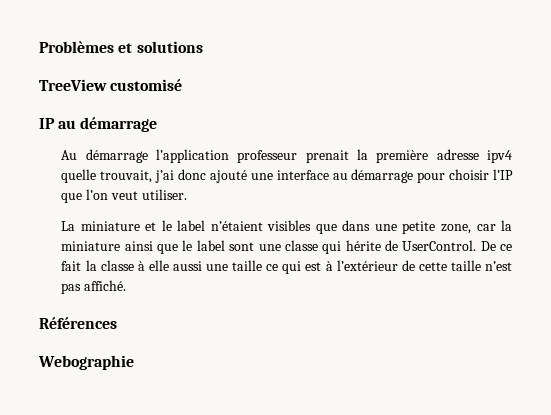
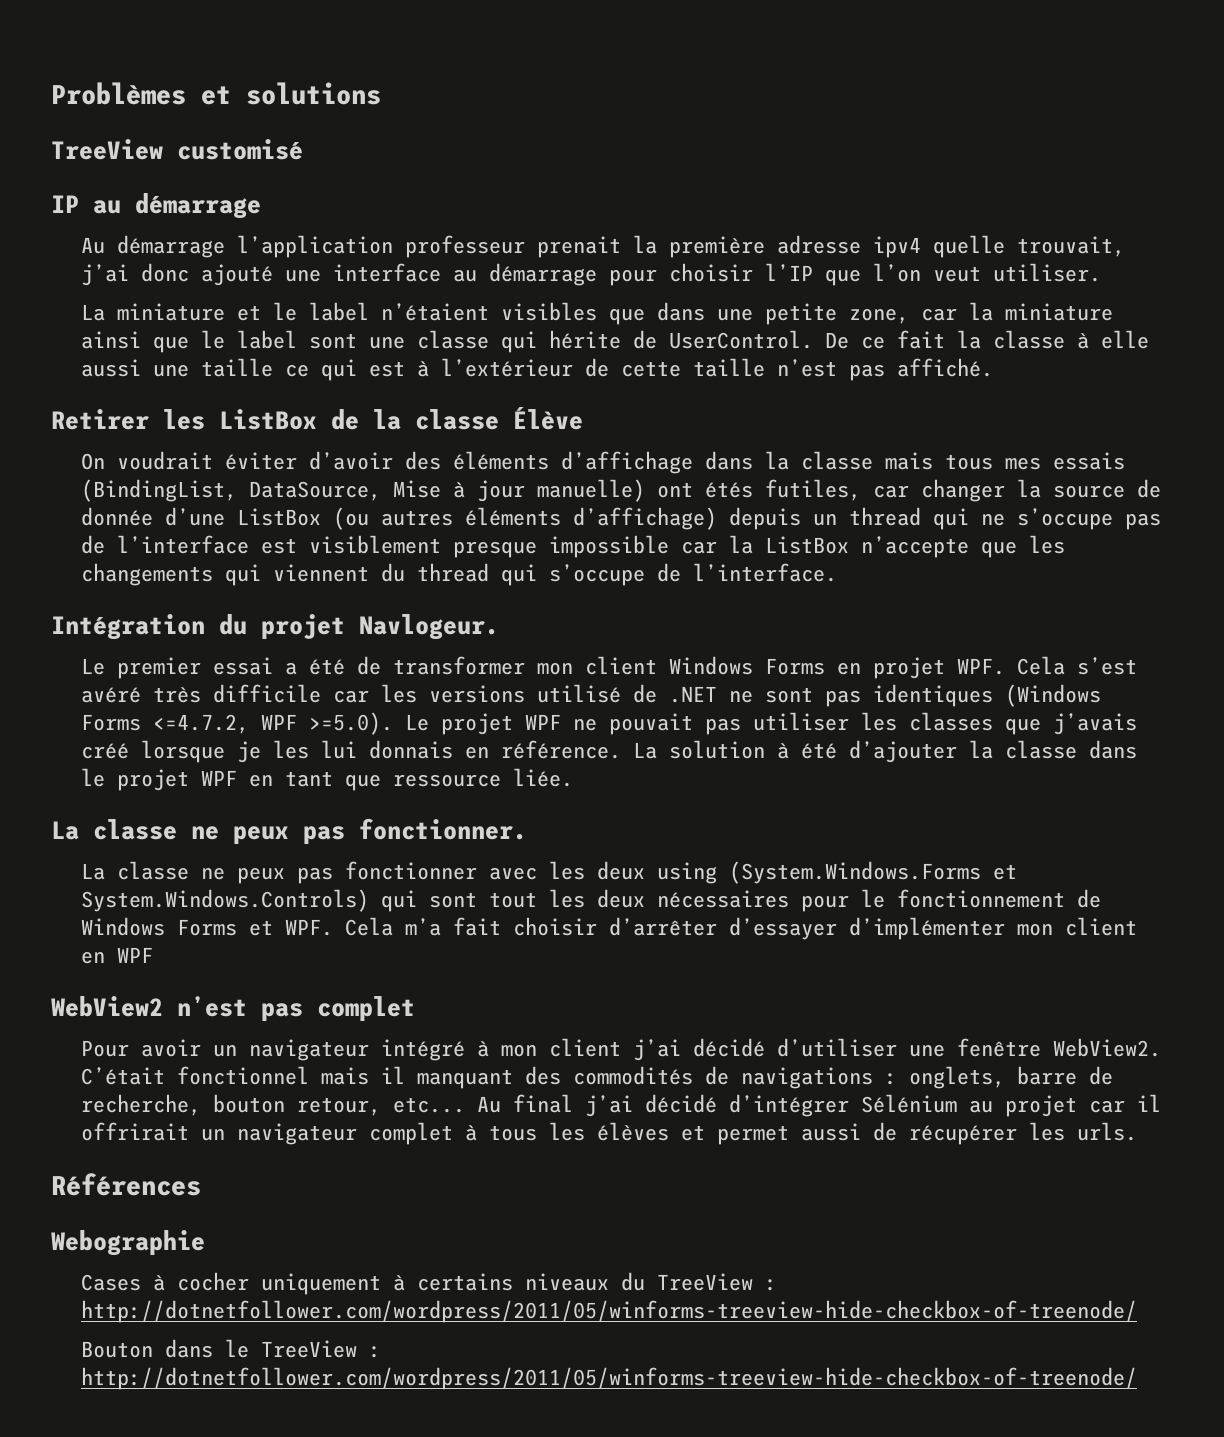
+ Retirer les ListBox de la classe Élève
+ On voudrait éviter d’avoir des éléments d’affichage dans la classe mais tous mes essais (BindingList, DataSource, Mise à jour manuelle) ont étés futiles, car changer la source de donnée d’une ListBox (ou autres éléments d’affichage) depuis un thread qui ne s’occupe pas de l’interface est visiblement presque impossible car la ListBox n’accepte que les changements qui viennent du thread qui s’occupe de l’interface.
+ Intégration du projet Navlogeur.
+ Le premier essai a été de transformer mon client Windows Forms en projet WPF. Cela s’est avéré très difficile car les versions utilisé de .NET ne sont pas identiques (Windows Forms <=4.7.2, WPF >=5.0). Le projet WPF ne pouvait pas utiliser les classes que j’avais créé lorsque je les lui donnais en référence. La solution à été d’ajouter la classe dans le projet WPF en tant que ressource liée.
+ La classe ne peux pas fonctionner.
+ La classe ne peux pas fonctionner avec les deux using (System.Windows.Forms et System.Windows.Controls) qui sont tout les deux nécessaires pour le fonctionnement de Windows Forms et WPF. Cela m’a fait choisir d’arrêter d’essayer d’implémenter mon client en WPF
+ WebView2 n’est pas complet
+ Pour avoir un navigateur intégré à mon client j’ai décidé d’utiliser une fenêtre WebView2. C’était fonctionnel mais il manquant des commodités de navigations : onglets, barre de recherche, bouton retour, etc... Au final j’ai décidé d’intégrer Sélénium au projet car il offrirait un navigateur complet à tous les élèves et permet aussi de récupérer les urls.
  Références
  Webographie
+ Cases à cocher uniquement à certains niveaux du TreeView : http://dotnetfollower.com/wordpress/2011/05/winforms-treeview-hide-checkbox-of-treenode/
+ Bouton dans le TreeView : http://dotnetfollower.com/wordpress/2011/05/winforms-treeview-hide-checkbox-of-treenode/

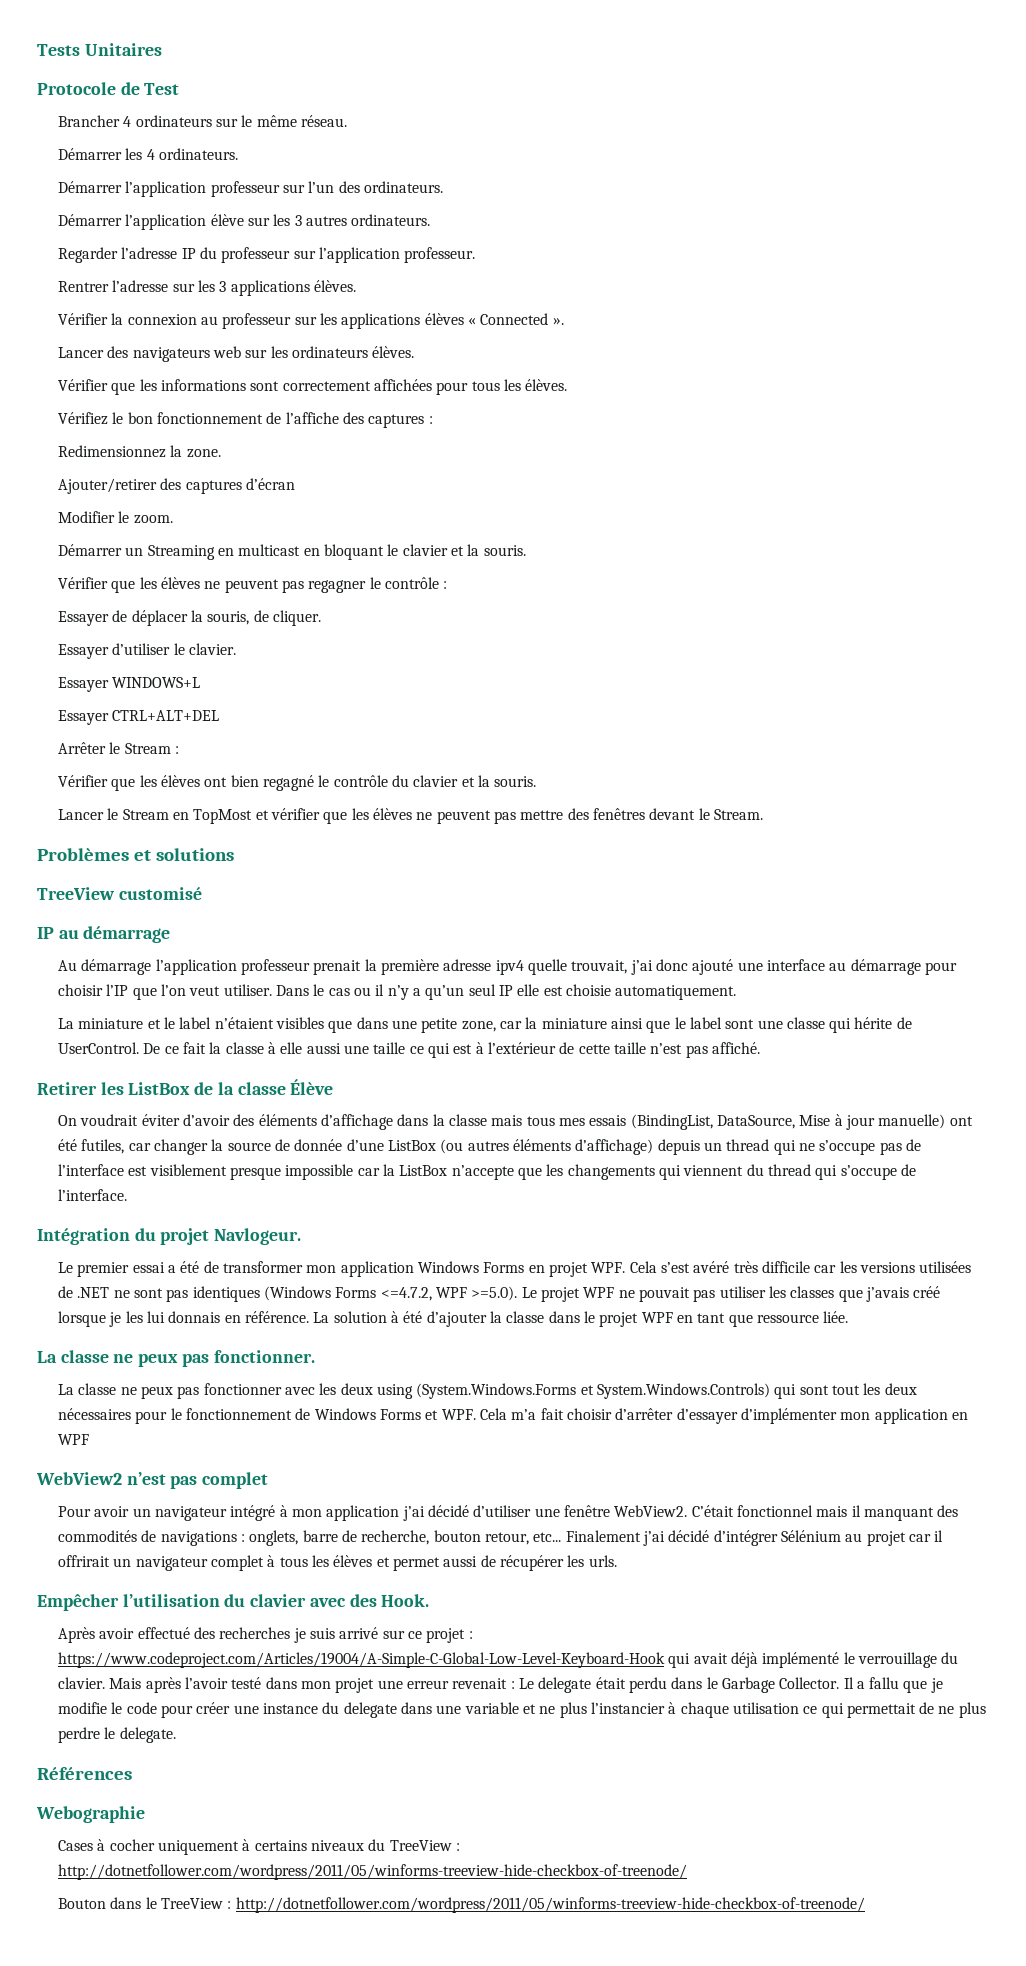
+ Tests Unitaires
+ Protocole de Test
+ Brancher 4 ordinateurs sur le même réseau.
+ Démarrer les 4 ordinateurs.
+ Démarrer l’application professeur sur l’un des ordinateurs.
+ Démarrer l’application élève sur les 3 autres ordinateurs.
+ Regarder l’adresse IP du professeur sur l’application professeur.
+ Rentrer l’adresse sur les 3 applications élèves.
+ Vérifier la connexion au professeur sur les applications élèves « Connected ».
+ Lancer des navigateurs web sur les ordinateurs élèves.
+ Vérifier que les informations sont correctement affichées pour tous les élèves.
+ Vérifiez le bon fonctionnement de l’affiche des captures :
+ Redimensionnez la zone.
+ Ajouter/retirer des captures d’écran
+ Modifier le zoom.
+ Démarrer un Streaming en multicast en bloquant le clavier et la souris.
+ Vérifier que les élèves ne peuvent pas regagner le contrôle :
+ Essayer de déplacer la souris, de cliquer.
+ Essayer d’utiliser le clavier.
+ Essayer WINDOWS+L
+ Essayer CTRL+ALT+DEL
+ Arrêter le Stream :
+ Vérifier que les élèves ont bien regagné le contrôle du clavier et la souris.
+ Lancer le Stream en TopMost et vérifier que les élèves ne peuvent pas mettre des fenêtres devant le Stream.
+ Dans le cas ou il n’y a qu’un seul IP elle est choisie automatiquement.
- On voudrait éviter d’avoir des éléments d’affichage dans la classe mais tous mes essais (BindingList, DataSource, Mise à jour manuelle) ont étés futiles, car changer la source de donnée d’une ListBox (ou autres éléments d’affichage) depuis un thread qui ne s’occupe pas de l’interface est visiblement presque impossible car la ListBox n’accepte que les changements qui viennent du thread qui s’occupe de l’interface.
+ On voudrait éviter d’avoir des éléments d’affichage dans la classe mais tous mes essais (BindingList, DataSource, Mise à jour manuelle) ont été futiles, car changer la source de donnée d’une ListBox (ou autres éléments d’affichage) depuis un thread qui ne s’occupe pas de l’interface est visiblement presque impossible car la ListBox n’accepte que les changements qui viennent du thread qui s’occupe de l’interface.
- Le premier essai a été de transformer mon client Windows Forms en projet WPF. Cela s’est avéré très difficile car les versions utilisé de .NET ne sont pas identiques (Windows Forms <=4.7.2, WPF >=5.0). Le projet WPF ne pouvait pas utiliser les classes que j’avais créé lorsque je les lui donnais en référence.
+ Le premier essai a été de transformer mon application Windows Forms en projet WPF. Cela s’est avéré très difficile car les versions utilisées de .NET ne sont pas identiques (Windows Forms <=4.7.2, WPF >=5.0). Le projet WPF ne pouvait pas utiliser les classes que j’avais créé lorsque je les lui donnais en référence.
- La classe ne peux pas fonctionner avec les deux using (System.Windows.Forms et System.Windows.Controls) qui sont tout les deux nécessaires pour le fonctionnement de Windows Forms et WPF. Cela m’a fait choisir d’arrêter d’essayer d’implémenter mon client en WPF
+ La classe ne peux pas fonctionner avec les deux using (System.Windows.Forms et System.Windows.Controls) qui sont tout les deux nécessaires pour le fonctionnement de Windows Forms et WPF. Cela m’a fait choisir d’arrêter d’essayer d’implémenter mon application en WPF
- Pour avoir un navigateur intégré à mon client j’ai décidé d’utiliser une fenêtre WebView2.
+ Pour avoir un navigateur intégré à mon application j’ai décidé d’utiliser une fenêtre WebView2.
- Au final j’ai décidé d’intégrer Sélénium au projet car il offrirait un navigateur complet à tous les élèves et permet aussi de récupérer les urls.
+ Finalement j’ai décidé d’intégrer Sélénium au projet car il offrirait un navigateur complet à tous les élèves et permet aussi de récupérer les urls.
+ Empêcher l’utilisation du clavier avec des Hook.
+ Après avoir effectué des recherches je suis arrivé sur ce projet : https://www.codeproject.com/Articles/19004/A-Simple-C-Global-Low-Level-Keyboard-Hook qui avait déjà implémenté le verrouillage du clavier. Mais après l’avoir testé dans mon projet une erreur revenait : Le delegate était perdu dans le Garbage Collector. Il a fallu que je modifie le code pour créer une instance du delegate dans une variable et ne plus l’instancier à chaque utilisation ce qui permettait de ne plus perdre le delegate.

